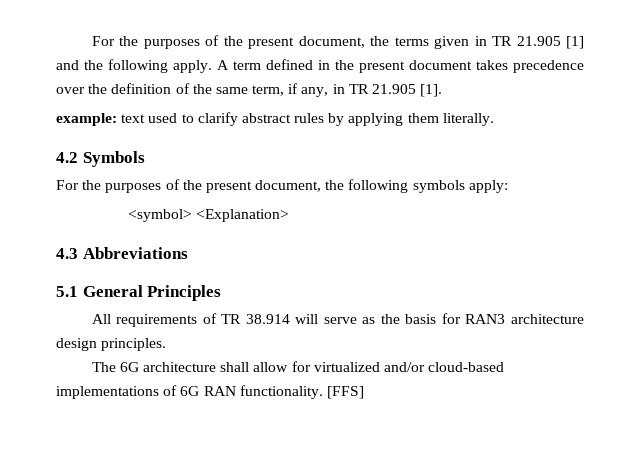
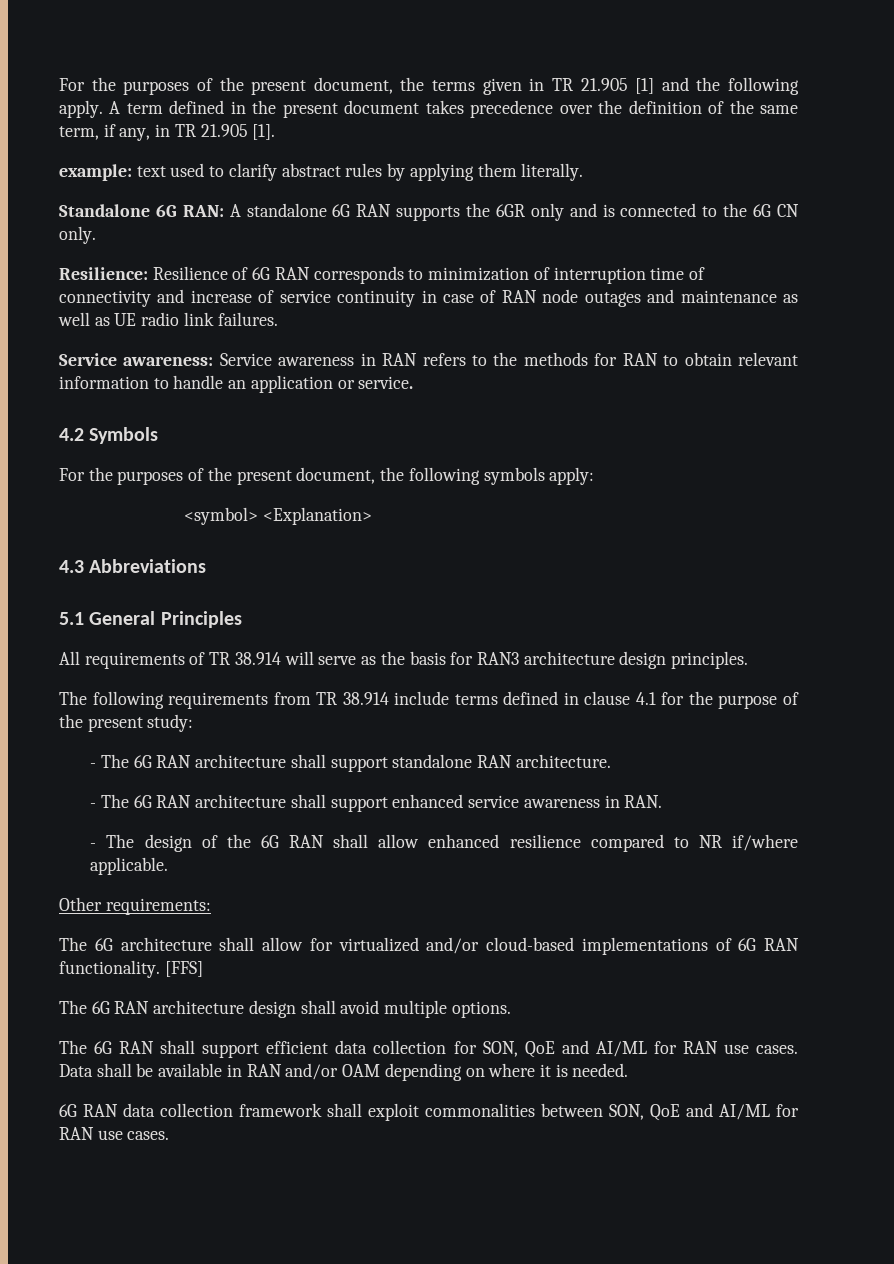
+ Standalone 6G RAN: A standalone 6G RAN supports the 6GR only and is connected to the 6G CN only.
+ Resilience: Resilience of 6G RAN corresponds to minimization of interruption time of connectivity and increase of service continuity in case of RAN node outages and maintenance as well as UE radio link failures.
+ Service awareness: Service awareness in RAN refers to the methods for RAN to obtain relevant information to handle an application or service.
+ The following requirements from TR 38.914 include terms defined in clause 4.1 for the purpose of the present study:
+ - The 6G RAN architecture shall support standalone RAN architecture.
+ - The 6G RAN architecture shall support enhanced service awareness in RAN.
+ - The design of the 6G RAN shall allow enhanced resilience compared to NR if/where applicable.
+ Other requirements:
+ The 6G RAN architecture design shall avoid multiple options.
+ The 6G RAN shall support efficient data collection for SON, QoE and AI/ML for RAN use cases. Data shall be available in RAN and/or OAM depending on where it is needed.
+ 6G RAN data collection framework shall exploit commonalities between SON, QoE and AI/ML for RAN use cases.

